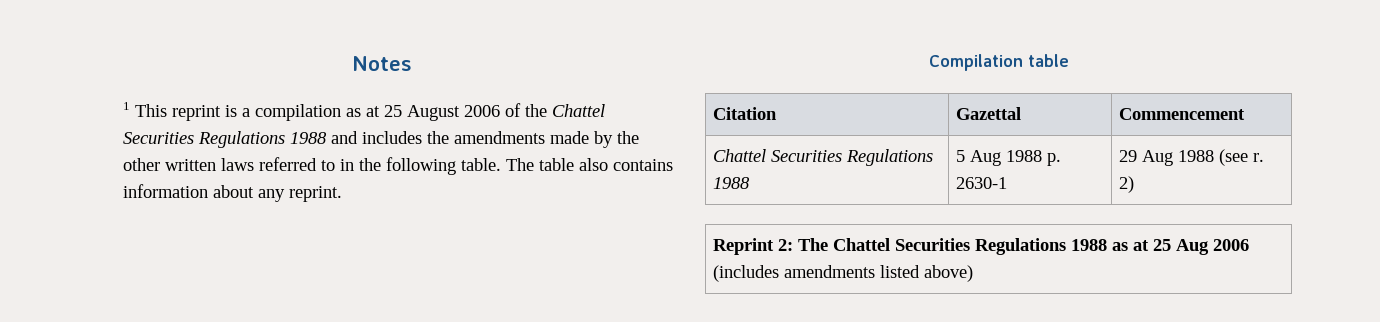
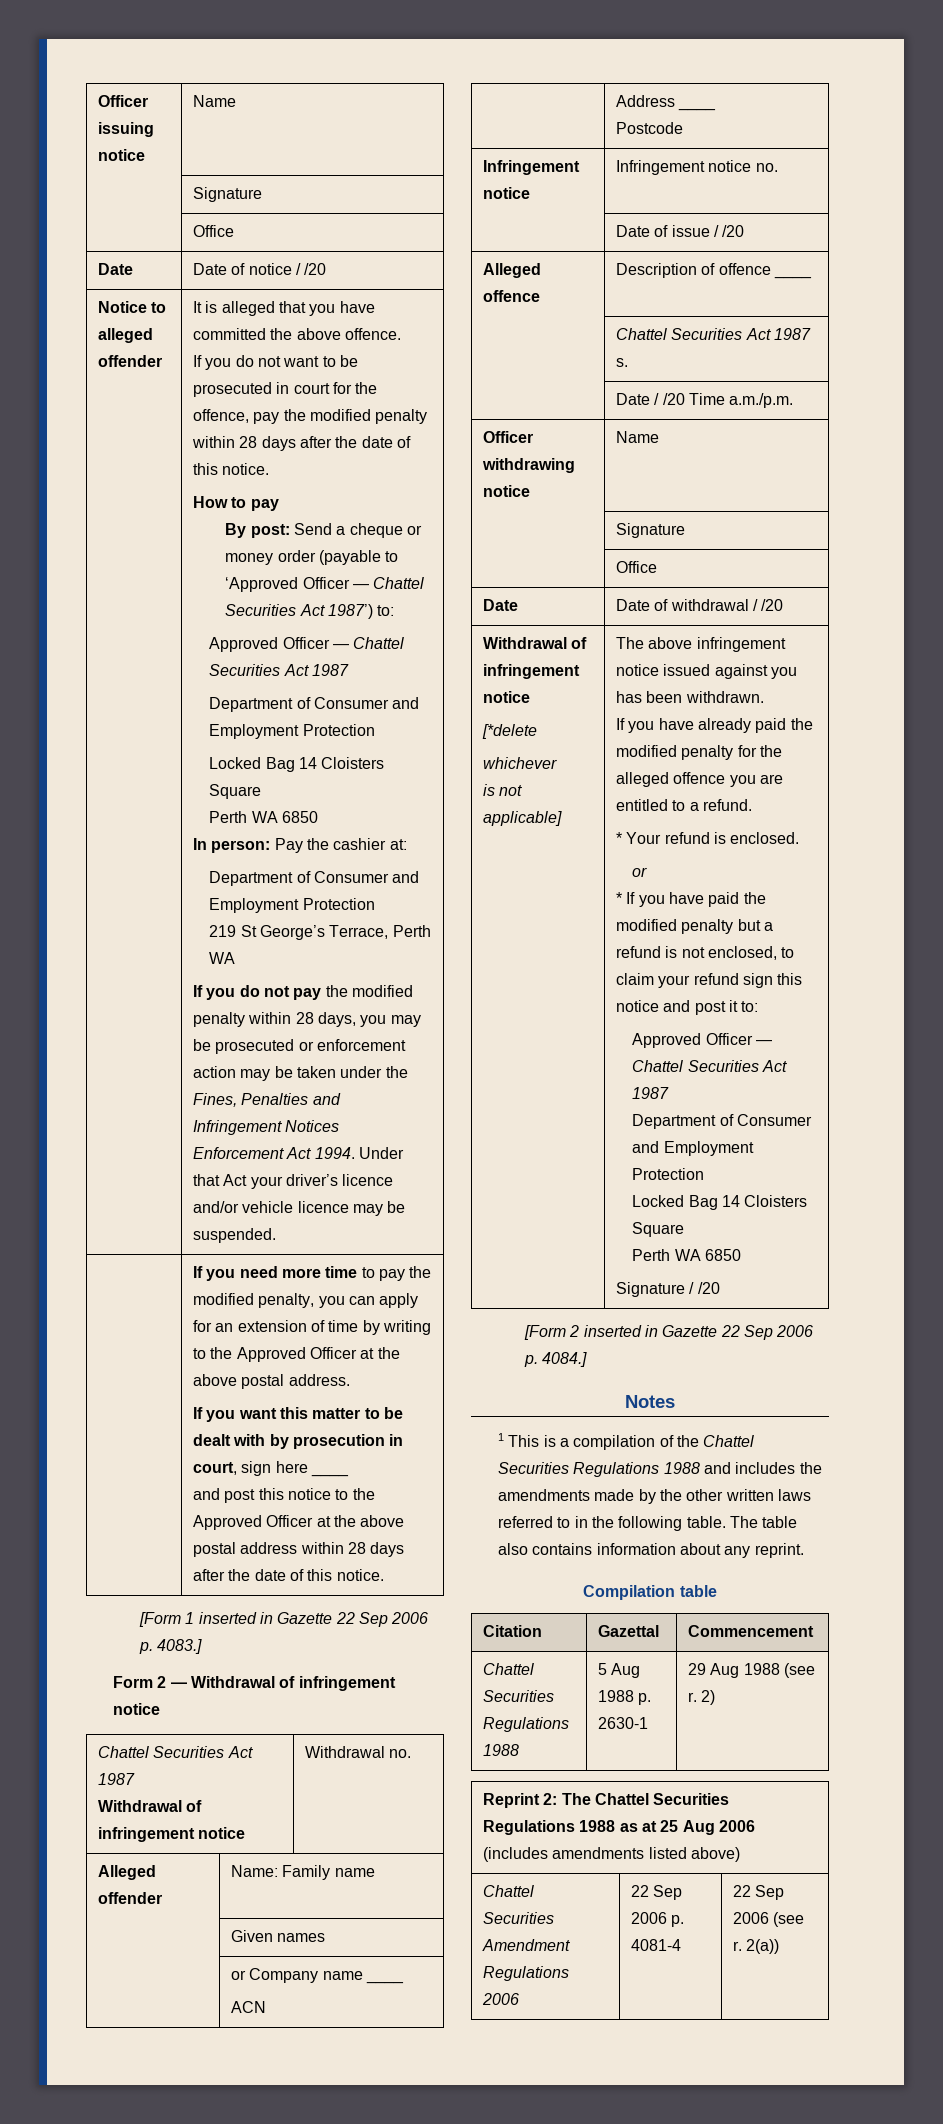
+ Officer issuing notice | Name
+ | Signature
+ | Office
+ Date | Date of notice / /20
+ Notice to alleged offender | It is alleged that you have committed the above offence.
+ If you do not want to be prosecuted in court for the offence, pay the modified penalty within 28 days after the date of this notice.
+ How to pay
+ By post: Send a cheque or money order (payable to ‘Approved Officer — Chattel Securities Act 1987’) to:
+ Approved Officer — Chattel Securities Act 1987
+ Department of Consumer and Employment Protection
+ Locked Bag 14 Cloisters Square
+ Perth WA 6850
+ In person: Pay the cashier at:
+ Department of Consumer and Employment Protection
+ 219 St George’s Terrace, Perth WA
+ If you do not pay the modified penalty within 28 days, you may be prosecuted or enforcement action may be taken under the Fines, Penalties and Infringement Notices Enforcement Act 1994. Under that Act your driver’s licence and/or vehicle licence may be suspended.
+ | If you need more time to pay the modified penalty, you can apply for an extension of time by writing to the Approved Officer at the above postal address.
+ If you want this matter to be dealt with by prosecution in court, sign here ____
+ and post this notice to the Approved Officer at the above postal address within 28 days after the date of this notice.
+ [Form 1 inserted in Gazette 22 Sep 2006 p. 4083.]
+ Form 2 — Withdrawal of infringement notice
+ Chattel Securities Act 1987
+ Withdrawal of infringement notice | Withdrawal no.
+ Alleged offender | Name: Family name
+ | Given names
+ | or Company name ____
+ ACN
+ | Address ____
+ Postcode
+ Infringement notice | Infringement notice no.
+ | Date of issue / /20
+ Alleged offence | Description of offence ____
+ | Chattel Securities Act 1987 s.
+ | Date / /20 Time a.m./p.m.
+ Officer withdrawing notice | Name
+ | Signature
+ | Office
+ Date | Date of withdrawal / /20
+ Withdrawal of infringement notice
+ [*delete
+ whichever
+ is not applicable] | The above infringement notice issued against you has been withdrawn.
+ If you have already paid the modified penalty for the alleged offence you are entitled to a refund.
+ * Your refund is enclosed.
+ or
+ * If you have paid the modified penalty but a refund is not enclosed, to claim your refund sign this notice and post it to:
+ Approved Officer — Chattel Securities Act 1987
+ Department of Consumer and Employment Protection
+ Locked Bag 14 Cloisters Square
+ Perth WA 6850
+ Signature / /20
+ [Form 2 inserted in Gazette 22 Sep 2006 p. 4084.]
- 1 This reprint is a compilation as at 25 August 2006 of the Chattel Securities Regulations 1988 and includes the amendments made by the other written laws referred to in the following table.
+ 1 This is a compilation of the Chattel Securities Regulations 1988 and includes the amendments made by the other written laws referred to in the following table.
+ Chattel Securities Amendment Regulations 2006 | 22 Sep 2006 p. 4081-4 | 22 Sep 2006 (see r. 2(a))

